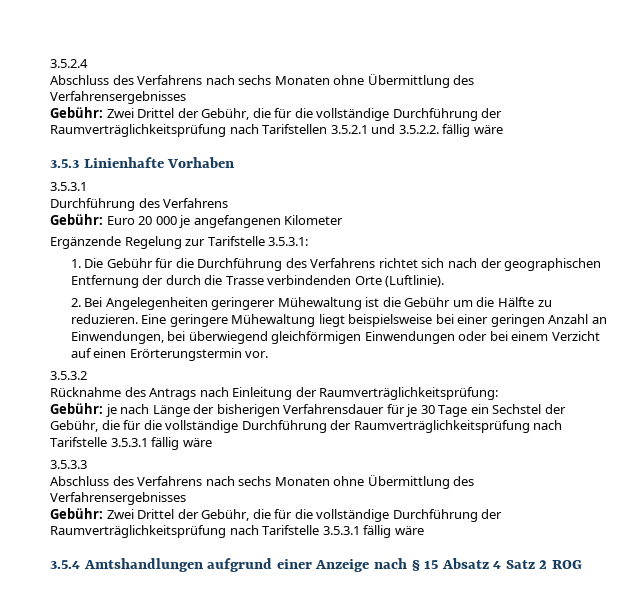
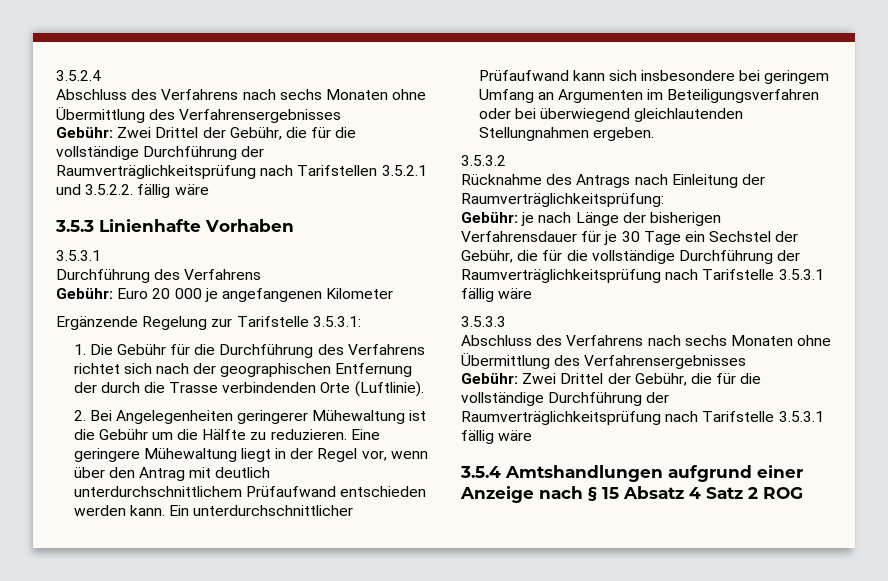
- Eine geringere Mühewaltung liegt beispielsweise bei einer geringen Anzahl an Einwendungen, bei überwiegend gleichförmigen Einwendungen oder bei einem Verzicht auf einen Erörterungstermin vor.
+ Eine geringere Mühewaltung liegt in der Regel vor, wenn über den Antrag mit deutlich unterdurchschnittlichem Prüfaufwand entschieden werden kann. Ein unterdurchschnittlicher Prüfaufwand kann sich insbesondere bei geringem Umfang an Argumenten im Beteiligungsverfahren oder bei überwiegend gleichlautenden Stellungnahmen ergeben.

